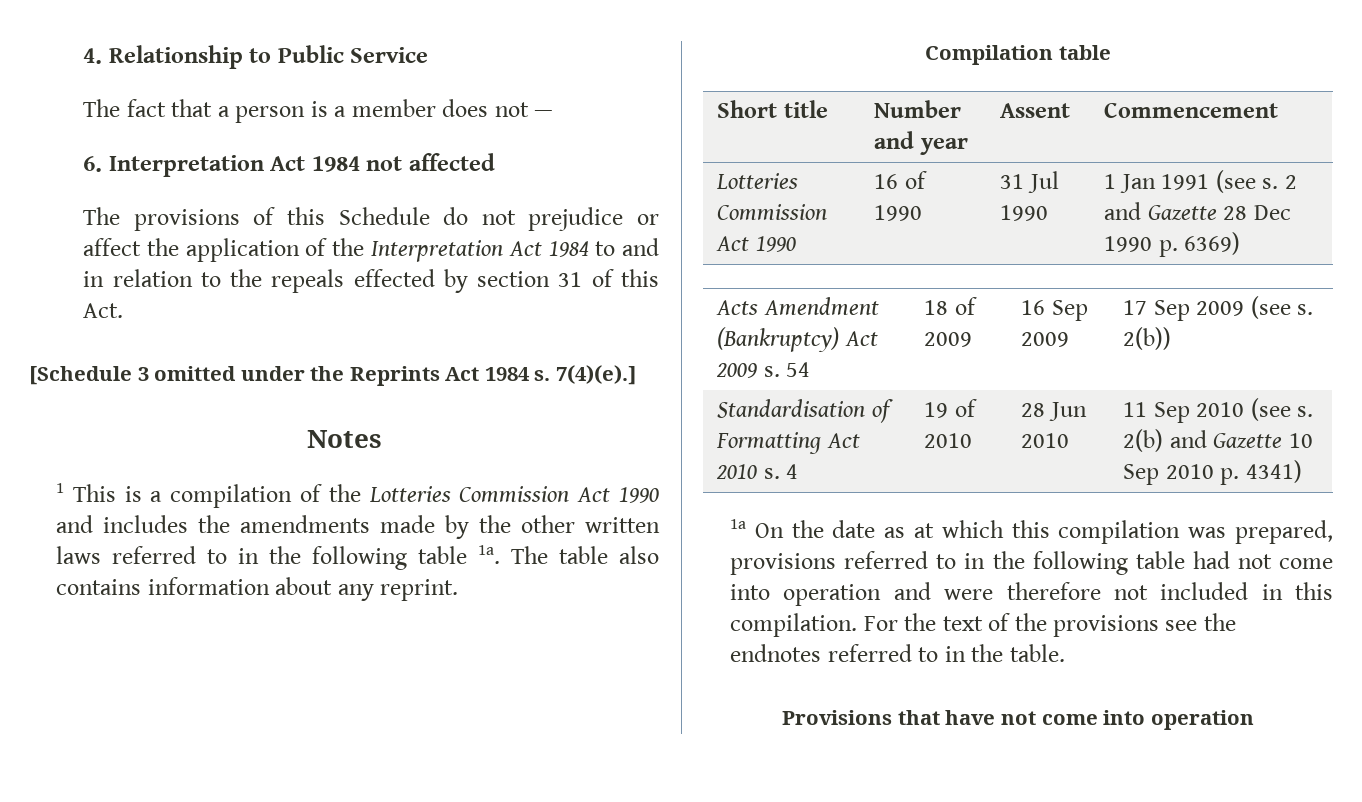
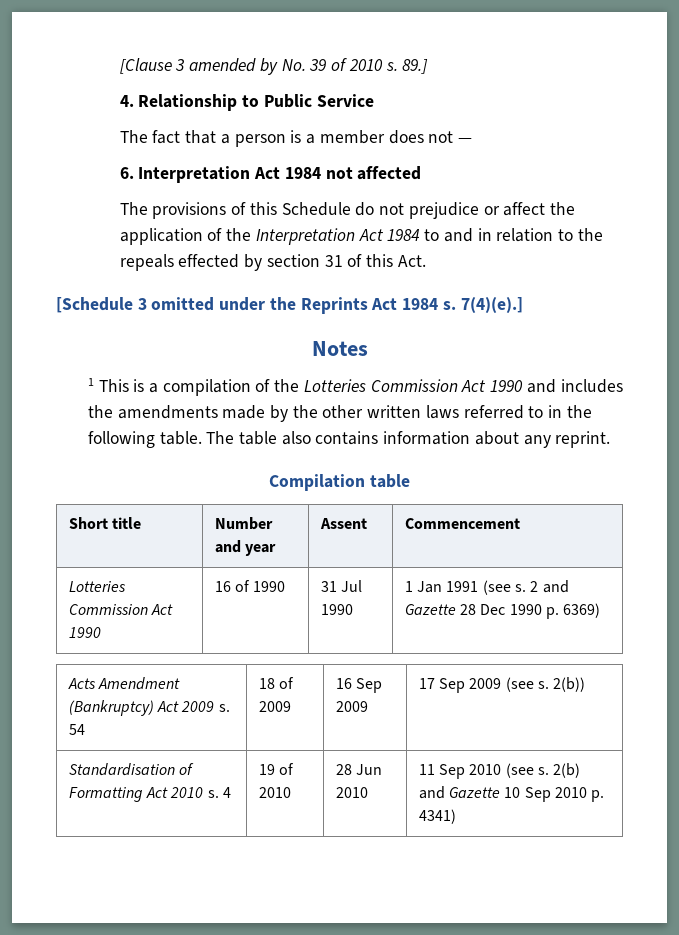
+ [Clause 3 amended by No. 39 of 2010 s. 89.]
- 1 This is a compilation of the Lotteries Commission Act 1990 and includes the amendments made by the other written laws referred to in the following table 1a.
+ 1 This is a compilation of the Lotteries Commission Act 1990 and includes the amendments made by the other written laws referred to in the following table.
- 1a On the date as at which this compilation was prepared, provisions referred to in the following table had not come into operation and were therefore not included in this compilation. For the text of the provisions see the endnotes referred to in the table.
- Provisions that have not come into operation

